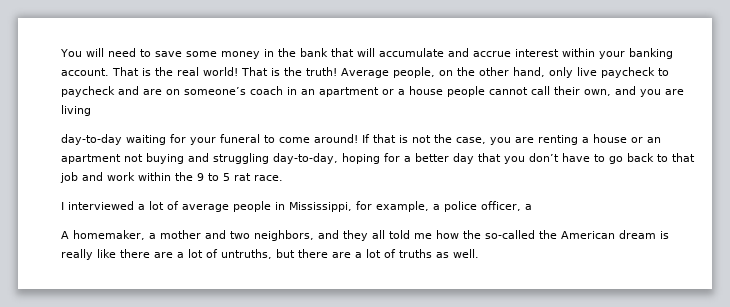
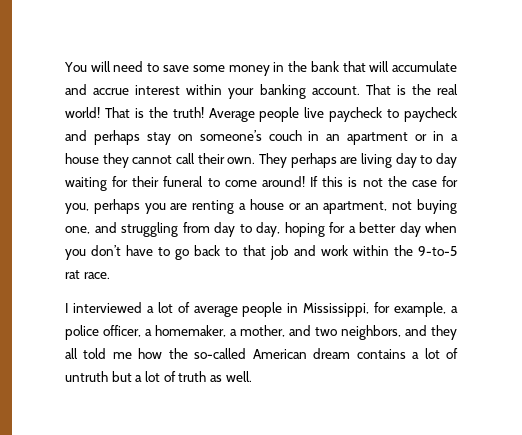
- Average people, on the other hand, only live paycheck to paycheck and are on someone’s coach in an apartment or a house people cannot call their own, and you are living
- day-to-day waiting for your funeral to come around!
+ Average people live paycheck to paycheck and perhaps stay on someone’s couch in an apartment or in a house they cannot call their own. They perhaps are living day to day waiting for their funeral to come around!
- If that is not the case, you are renting a house or an apartment not buying and struggling day-to-day, hoping for a better day that you don’t have to go back to that job and work within the 9 to 5 rat race.
+ If this is not the case for you, perhaps you are renting a house or an apartment, not buying one, and struggling from day to day, hoping for a better day when you don’t have to go back to that job and work within the 9-to-5 rat race.
- I interviewed a lot of average people in Mississippi, for example, a police officer, a
- A homemaker, a mother and two neighbors, and they all told me how the so-called the American dream is really like there are a lot of untruths, but there are a lot of truths as well.
+ I interviewed a lot of average people in Mississippi, for example, a police officer, a homemaker, a mother, and two neighbors, and they all told me how the so-called American dream contains a lot of untruth but a lot of truth as well.

